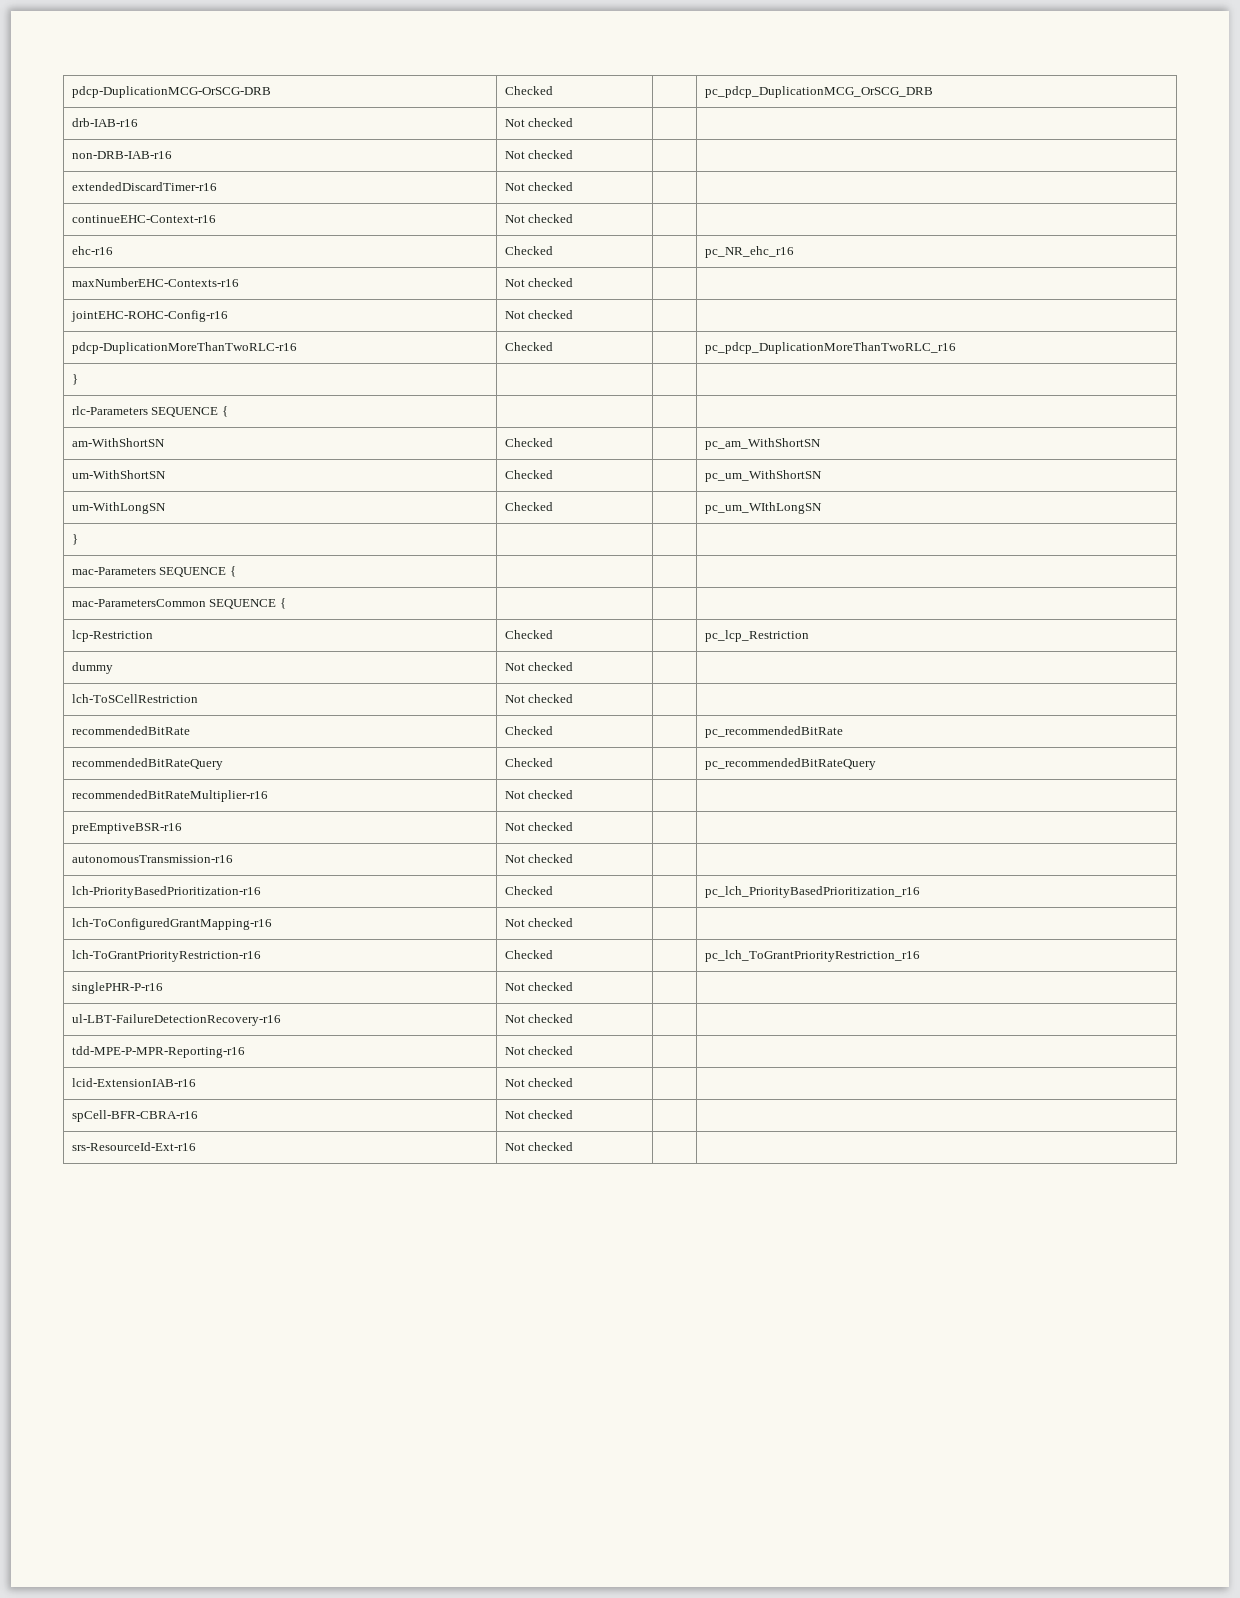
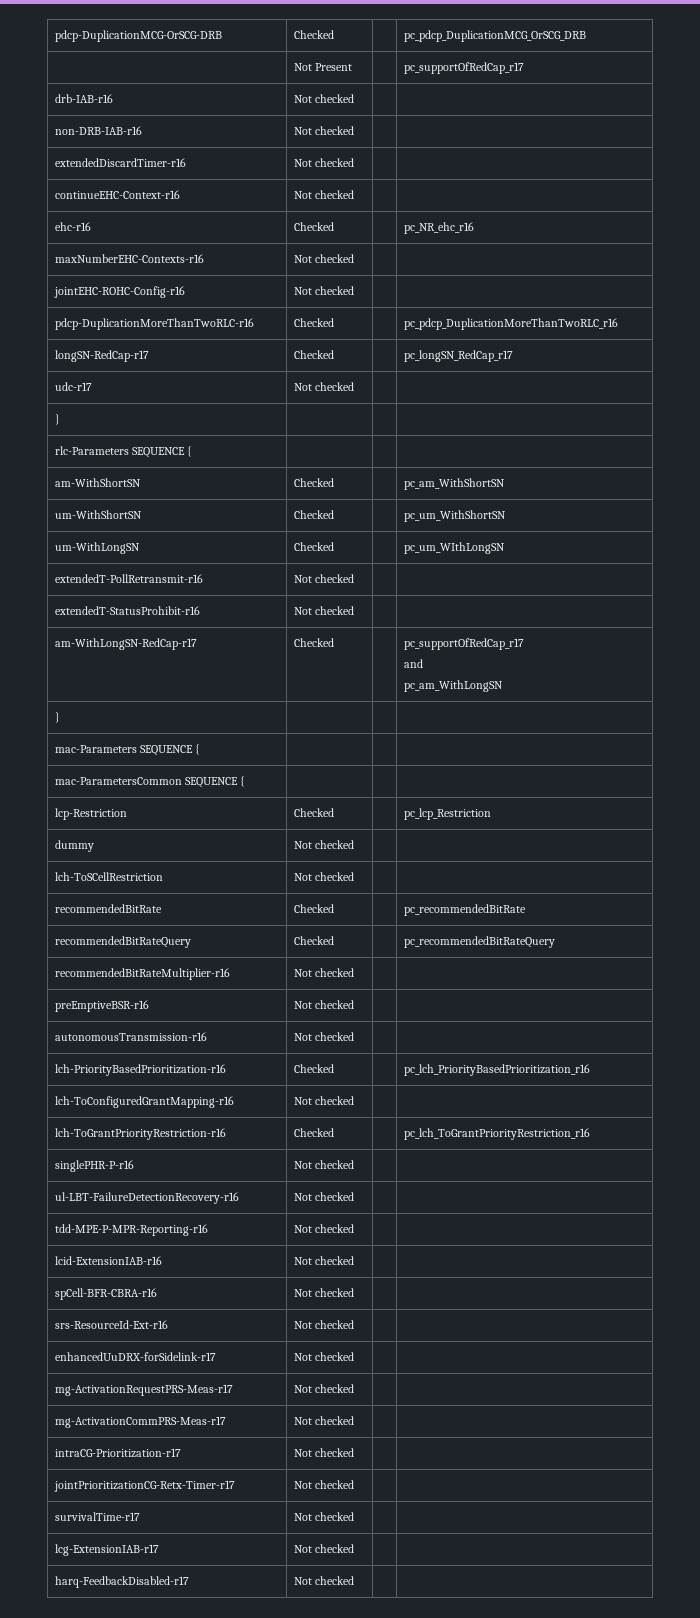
+ | Not Present | | pc_supportOfRedCap_r17
+ longSN-RedCap-r17 | Checked | | pc_longSN_RedCap_r17
+ udc-r17 | Not checked | |
+ extendedT-PollRetransmit-r16 | Not checked | |
+ extendedT-StatusProhibit-r16 | Not checked | |
+ am-WithLongSN-RedCap-r17 | Checked | | pc_supportOfRedCap_r17
+ and
+ pc_am_WithLongSN
+ enhancedUuDRX-forSidelink-r17 | Not checked | |
+ mg-ActivationRequestPRS-Meas-r17 | Not checked | |
+ mg-ActivationCommPRS-Meas-r17 | Not checked | |
+ intraCG-Prioritization-r17 | Not checked | |
+ jointPrioritizationCG-Retx-Timer-r17 | Not checked | |
+ survivalTime-r17 | Not checked | |
+ lcg-ExtensionIAB-r17 | Not checked | |
+ harq-FeedbackDisabled-r17 | Not checked | |

